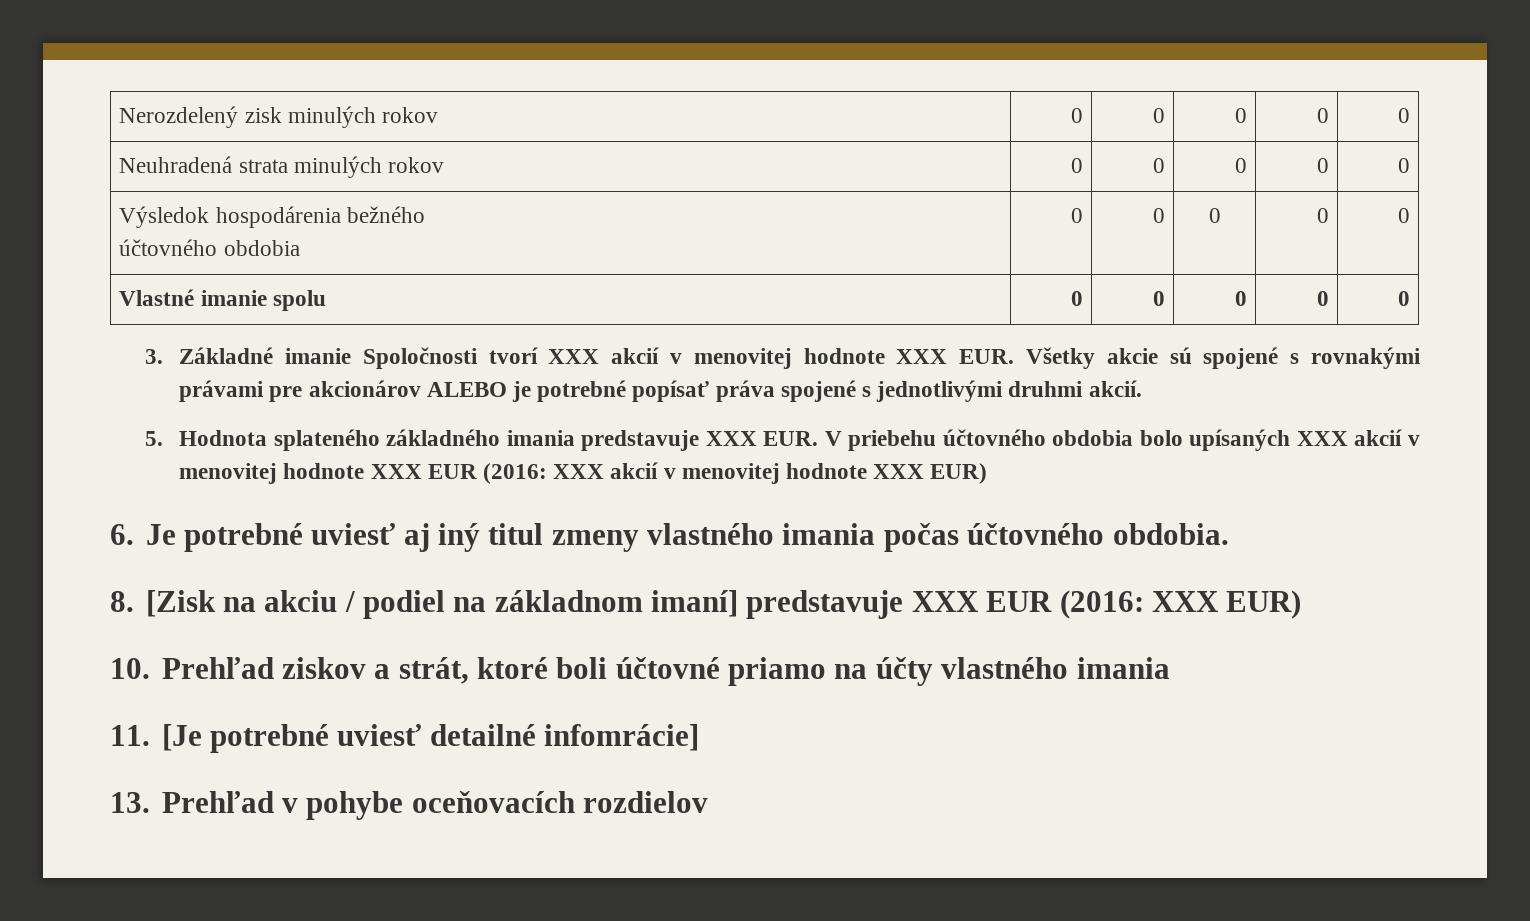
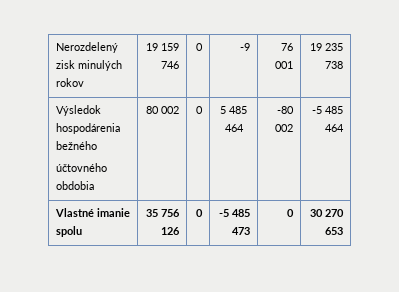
- Nerozdelený zisk minulých rokov | 0 | 0 | 0 | 0 | 0
- Neuhradená strata minulých rokov | 0 | 0 | 0 | 0 | 0
+ Nerozdelený zisk minulých rokov | 19 159 746 | 0 | -9 | 76 001 | 19 235 738
  Výsledok hospodárenia bežného
- účtovného obdobia | 0 | 0 | 0 | 0 | 0
- Vlastné imanie spolu | 0 | 0 | 0 | 0 | 0
- 3. Základné imanie Spoločnosti tvorí XXX akcií v menovitej hodnote XXX EUR. Všetky akcie sú spojené s rovnakými právami pre akcionárov ALEBO je potrebné popísať práva spojené s jednotlivými druhmi akcií.
- 5. Hodnota splateného základného imania predstavuje XXX EUR. V priebehu účtovného obdobia bolo upísaných XXX akcií v menovitej hodnote XXX EUR (2016: XXX akcií v menovitej hodnote XXX EUR)
- 6. Je potrebné uviesť aj iný titul zmeny vlastného imania počas účtovného obdobia.
- 8. [Zisk na akciu / podiel na základnom imaní] predstavuje XXX EUR (2016: XXX EUR)
- 10. Prehľad ziskov a strát, ktoré boli účtovné priamo na účty vlastného imania
- 11. [Je potrebné uviesť detailné infomrácie]
- 13. Prehľad v pohybe oceňovacích rozdielov
+ účtovného obdobia | 80 002 | 0 | 5 485 464 | -80 002 | -5 485 464
+ Vlastné imanie spolu | 35 756 126 | 0 | -5 485 473 | 0 | 30 270 653

